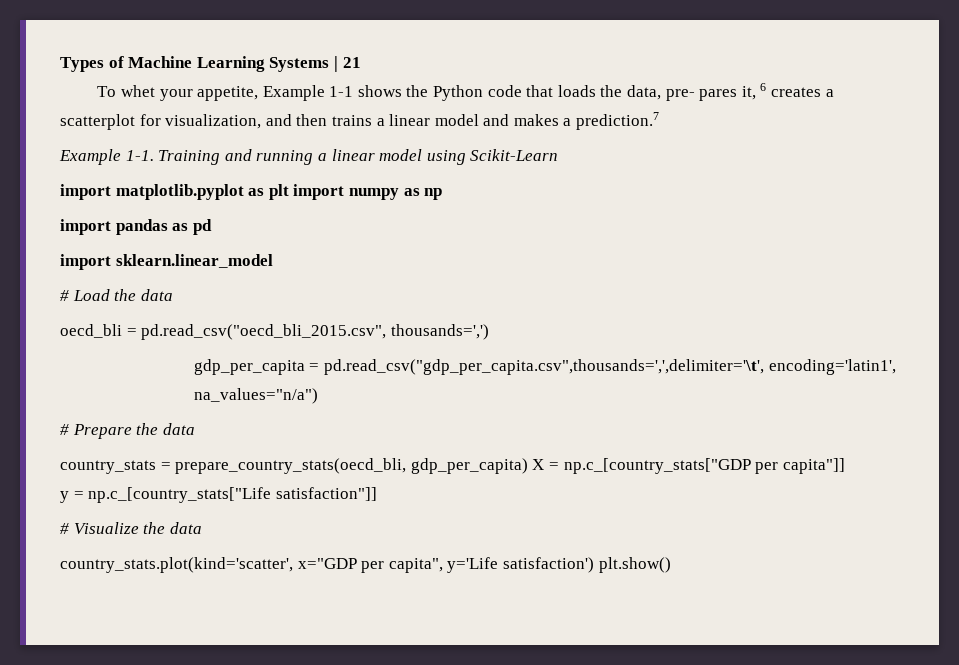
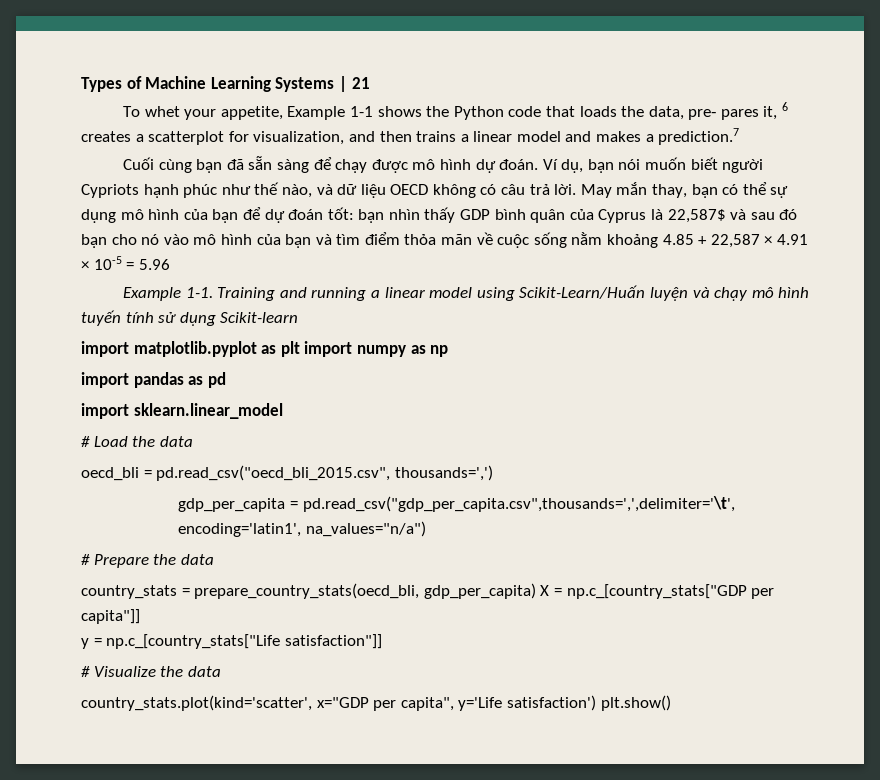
+ Cuối cùng bạn đã sẵn sàng để chạy được mô hình dự đoán. Ví dụ, bạn nói muốn biết người Cypriots hạnh phúc như thế nào, và dữ liệu OECD không có câu trả lời. May mắn thay, bạn có thể sự dụng mô hình của bạn để dự đoán tốt: bạn nhìn thấy GDP bình quân của Cyprus là 22,587$ và sau đó bạn cho nó vào mô hình của bạn và tìm điểm thỏa mãn về cuộc sống nằm khoảng 4.85 + 22,587 × 4.91 × 10-5 = 5.96
- Training and running a linear model using Scikit-Learn
+ Training and running a linear model using Scikit-Learn/Huấn luyện và chạy mô hình tuyến tính sử dụng Scikit-learn

